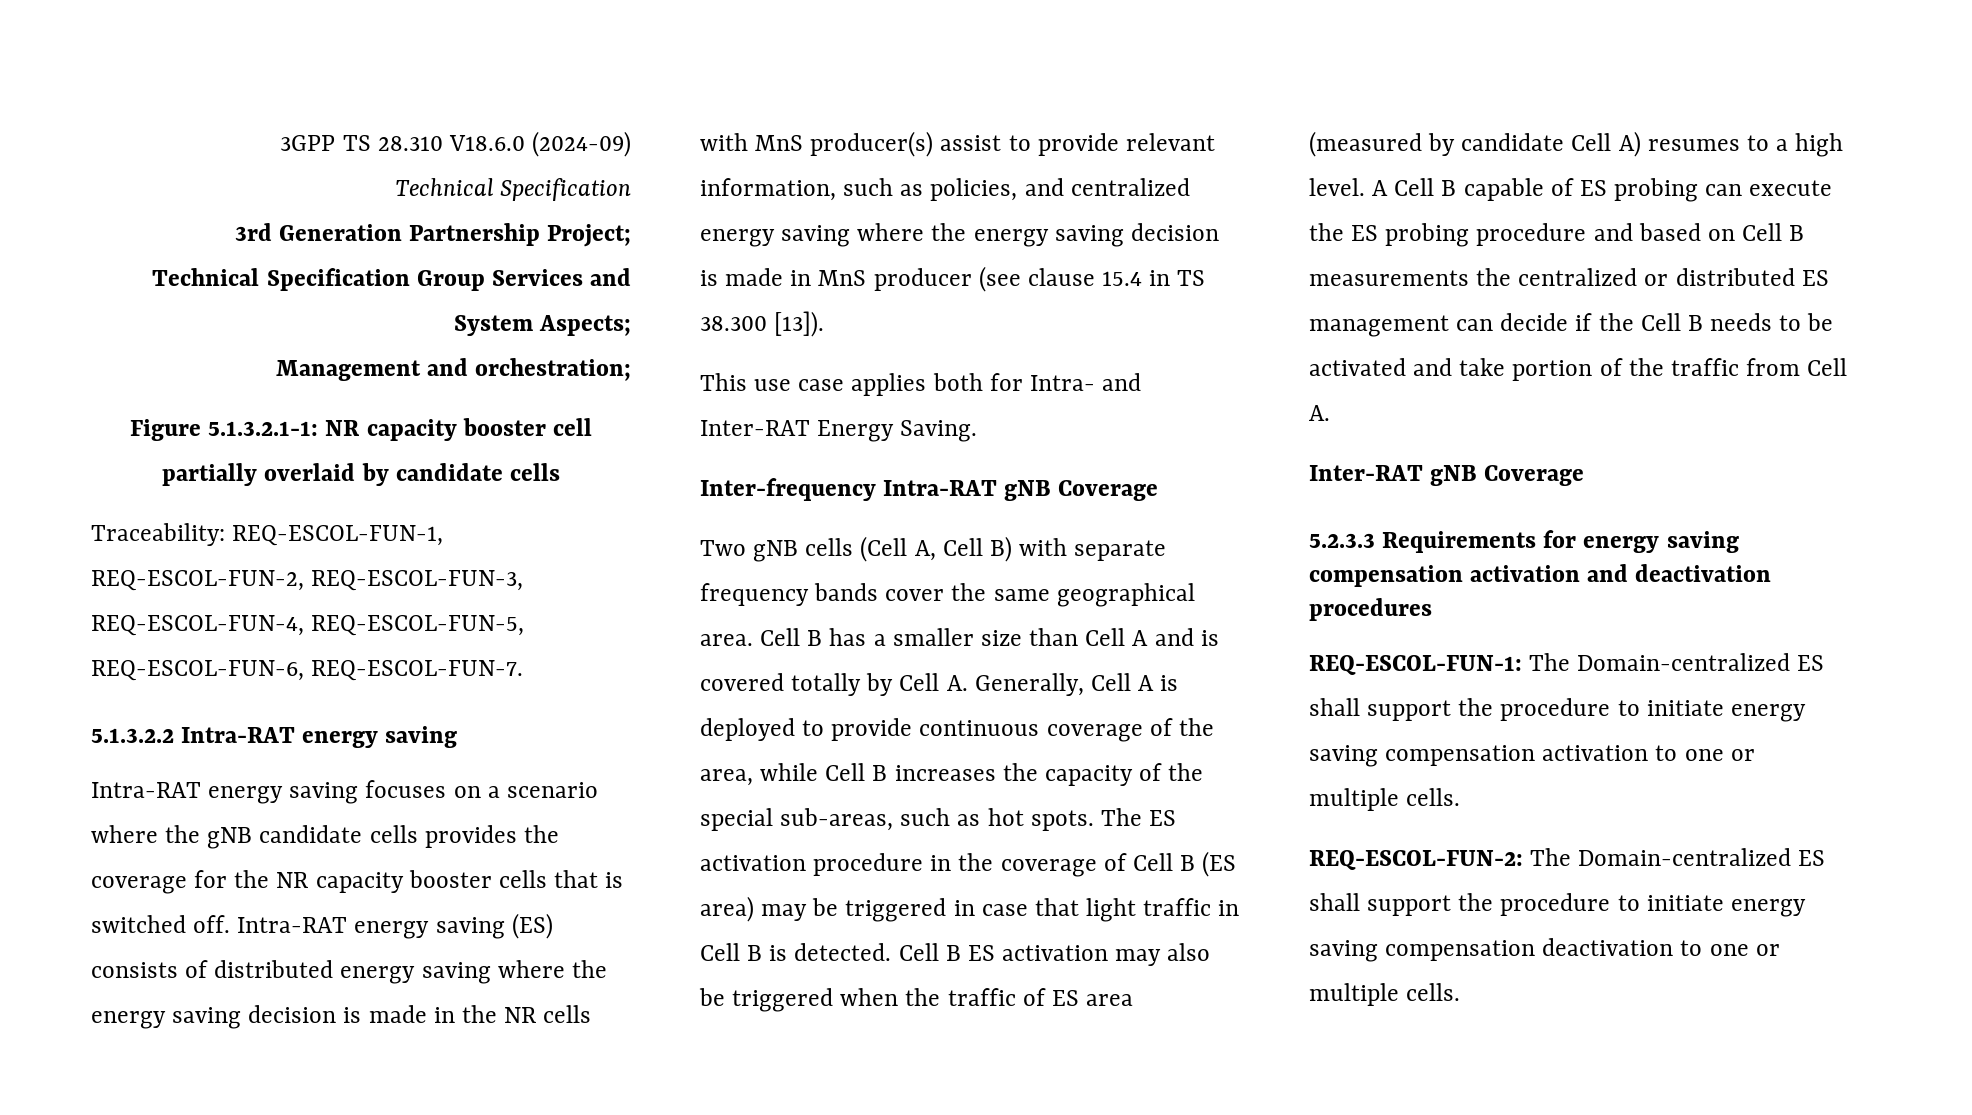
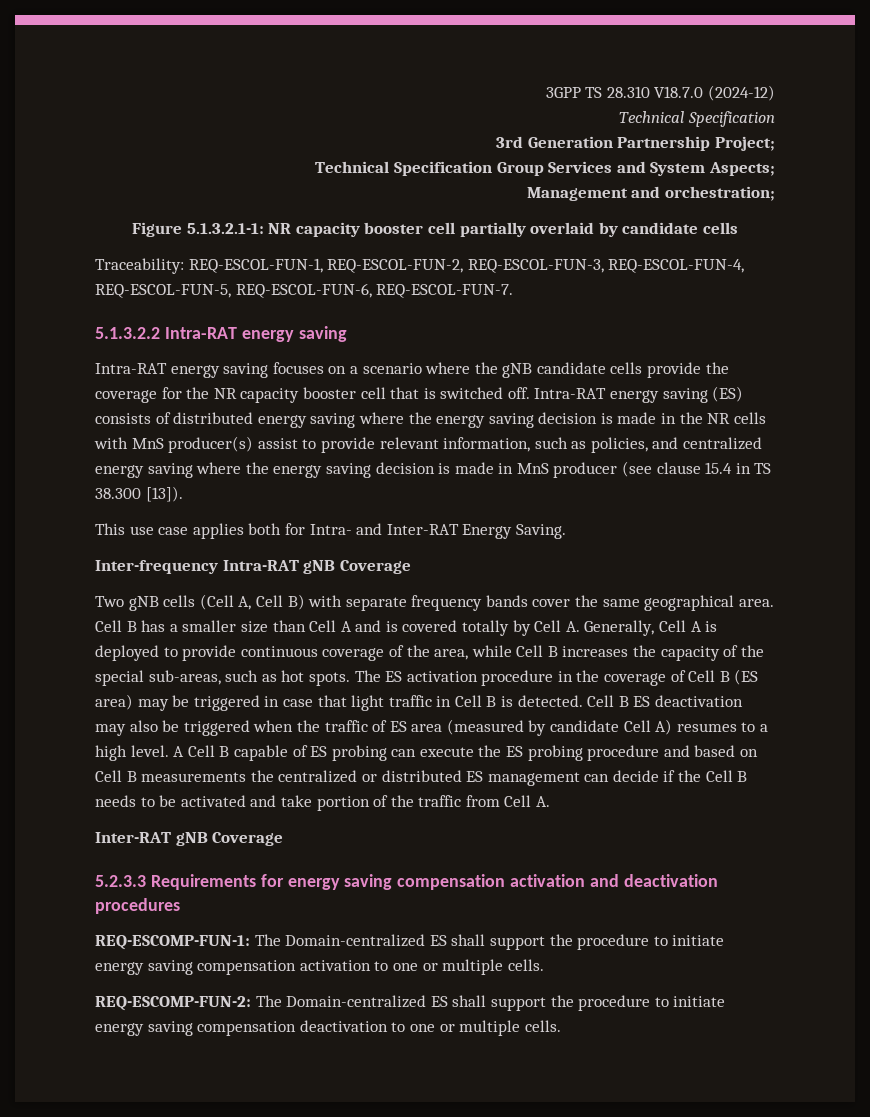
- 3GPP TS 28.310 V18.6.0 (2024-09)
+ 3GPP TS 28.310 V18.7.0 (2024-12)
- Intra-RAT energy saving focuses on a scenario where the gNB candidate cells provides the coverage for the NR capacity booster cells that is switched off.
+ Intra-RAT energy saving focuses on a scenario where the gNB candidate cells provide the coverage for the NR capacity booster cell that is switched off.
- Cell B ES activation may also be triggered when the traffic of ES area (measured by candidate Cell A) resumes to a high level.
+ Cell B ES deactivation may also be triggered when the traffic of ES area (measured by candidate Cell A) resumes to a high level.
- REQ-ESCOL-FUN-1: The Domain-centralized ES shall support the procedure to initiate energy saving compensation activation to one or multiple cells.
+ REQ-ESCOMP-FUN-1: The Domain-centralized ES shall support the procedure to initiate energy saving compensation activation to one or multiple cells.
- REQ-ESCOL-FUN-2: The Domain-centralized ES shall support the procedure to initiate energy saving compensation deactivation to one or multiple cells.
+ REQ-ESCOMP-FUN-2: The Domain-centralized ES shall support the procedure to initiate energy saving compensation deactivation to one or multiple cells.

